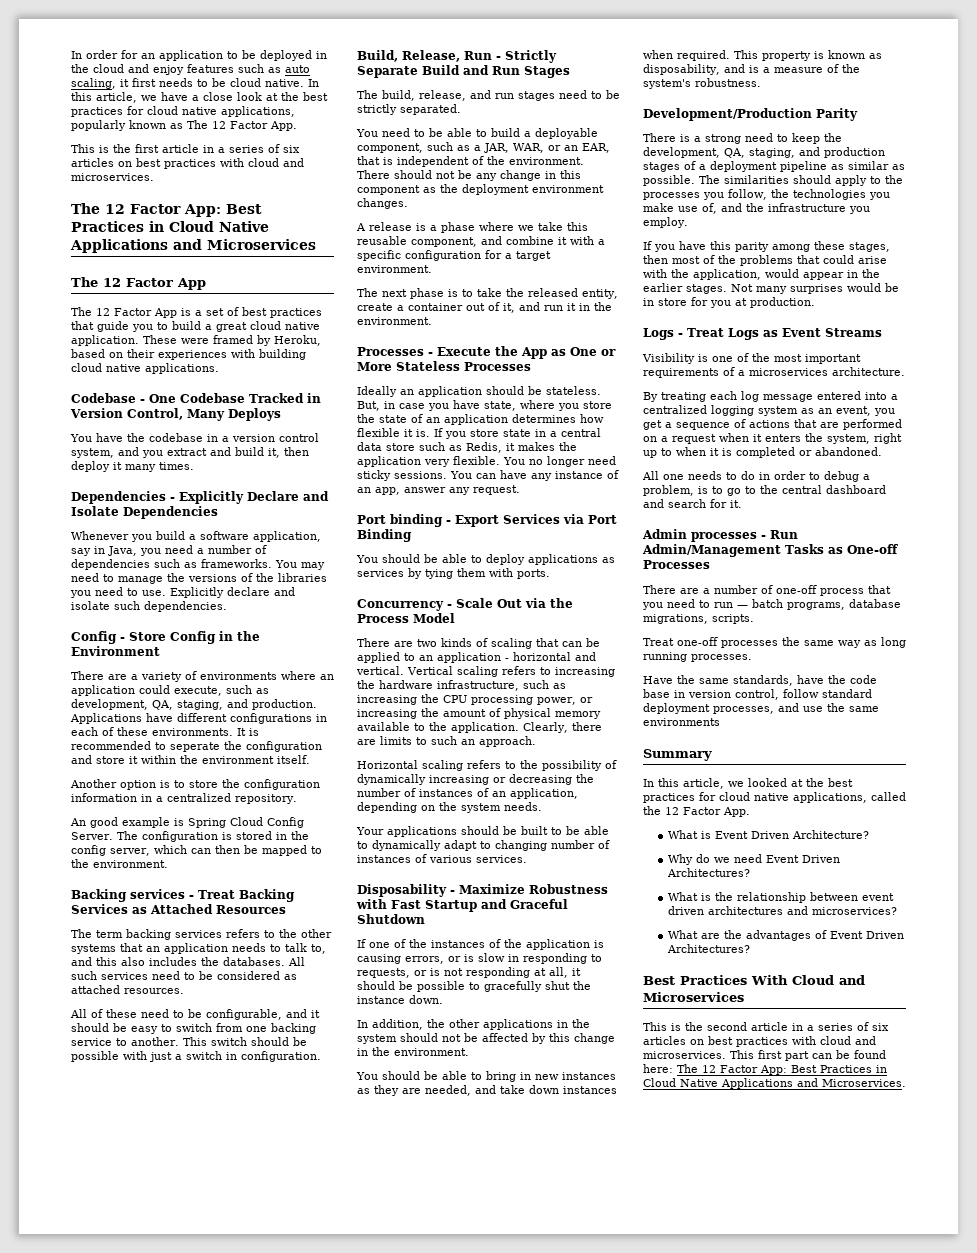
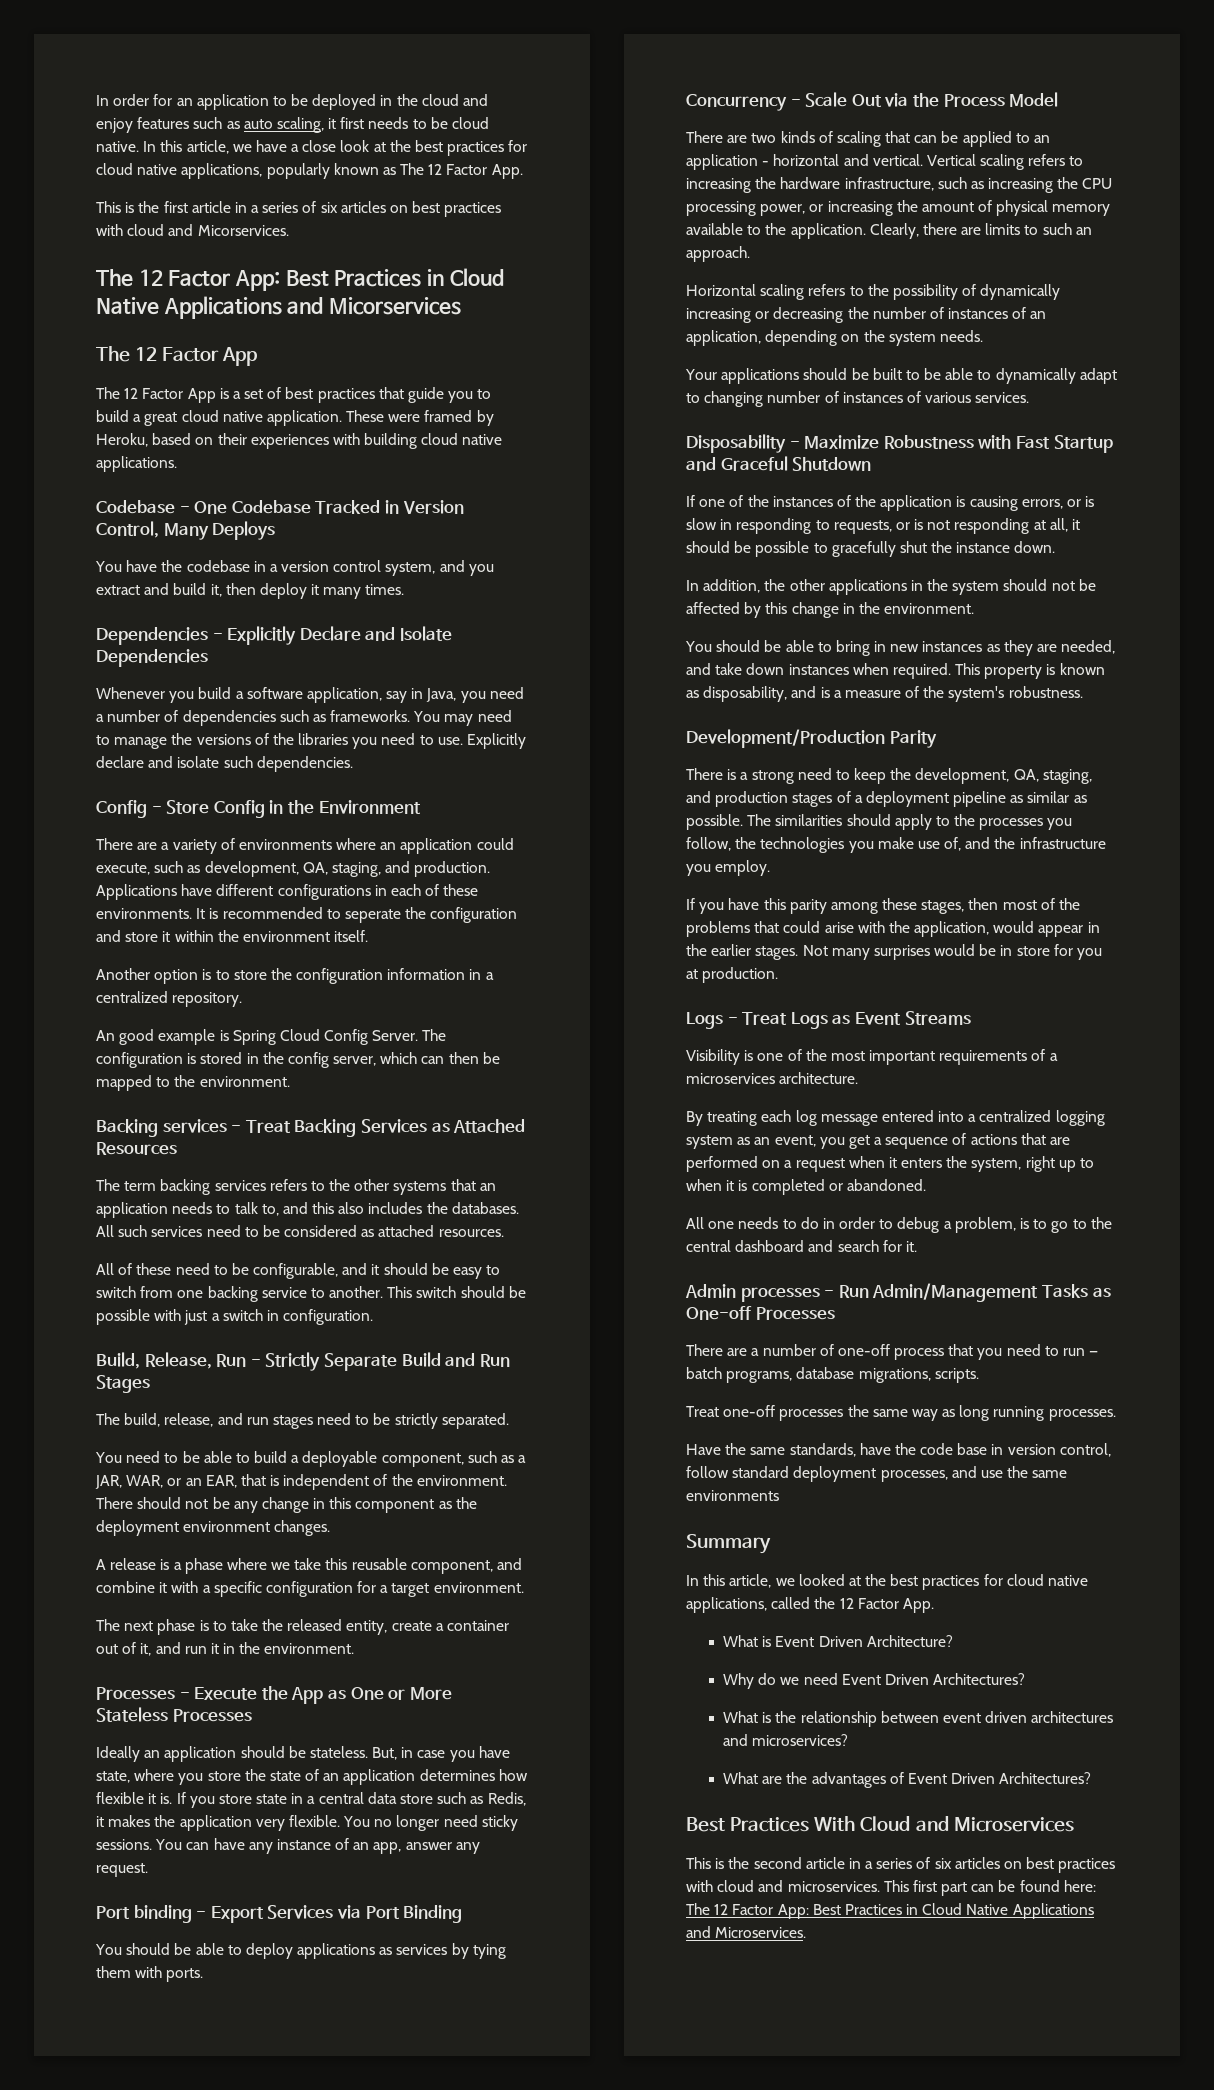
- This is the first article in a series of six articles on best practices with cloud and microservices.
+ This is the first article in a series of six articles on best practices with cloud and Micorservices.
- The 12 Factor App: Best Practices in Cloud Native Applications and Microservices
+ The 12 Factor App: Best Practices in Cloud Native Applications and Micorservices

